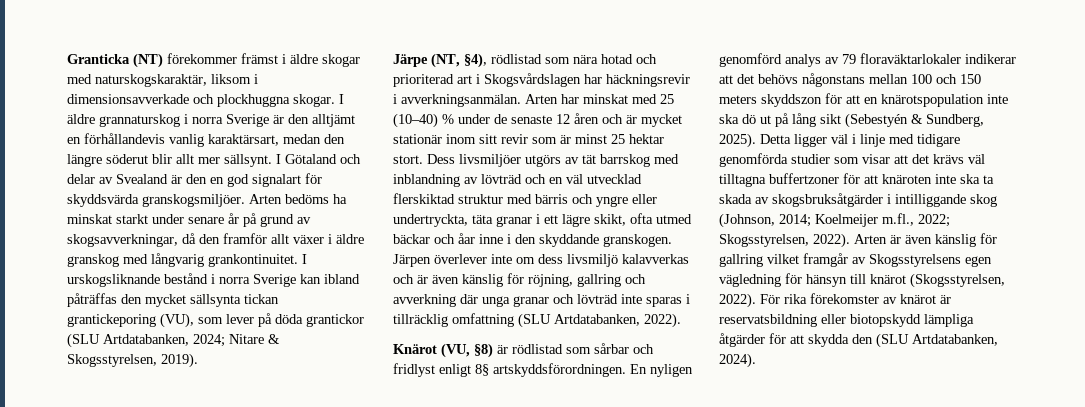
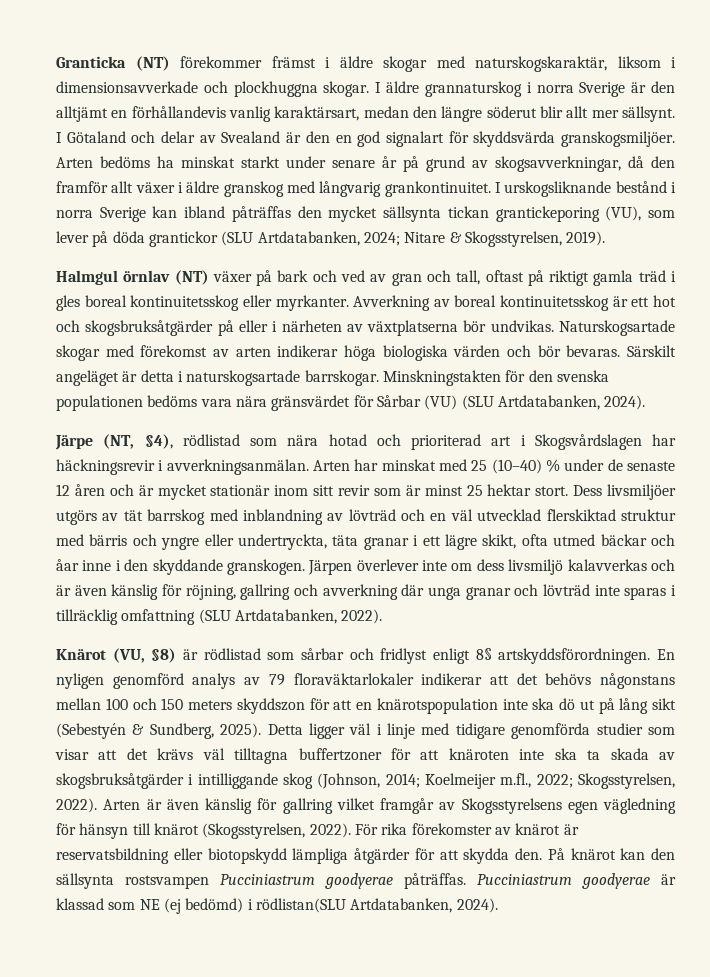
+ Halmgul örnlav (NT) växer på bark och ved av gran och tall, oftast på riktigt gamla träd i gles boreal kontinuitetsskog eller myrkanter. Avverkning av boreal kontinuitetsskog är ett hot och skogsbruksåtgärder på eller i närheten av växtplatserna bör undvikas. Naturskogsartade skogar med förekomst av arten indikerar höga biologiska värden och bör bevaras. Särskilt angeläget är detta i naturskogsartade barrskogar. Minskningstakten för den svenska populationen bedöms vara nära gränsvärdet för Sårbar (VU) (SLU Artdatabanken, 2024).
- För rika förekomster av knärot är reservatsbildning eller biotopskydd lämpliga åtgärder för att skydda den (SLU Artdatabanken, 2024).
+ För rika förekomster av knärot är reservatsbildning eller biotopskydd lämpliga åtgärder för att skydda den. På knärot kan den sällsynta rostsvampen Pucciniastrum goodyerae påträffas. Pucciniastrum goodyerae är klassad som NE (ej bedömd) i rödlistan(SLU Artdatabanken, 2024).

